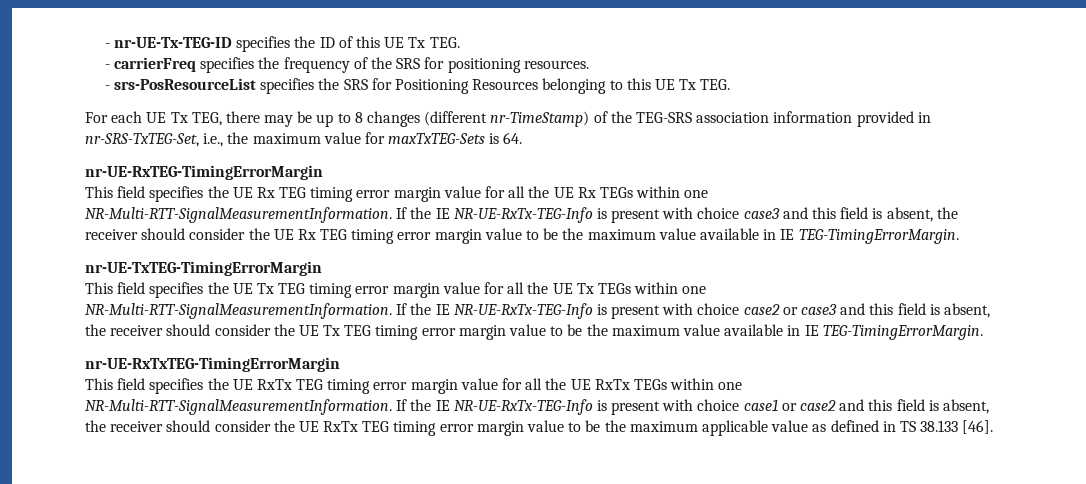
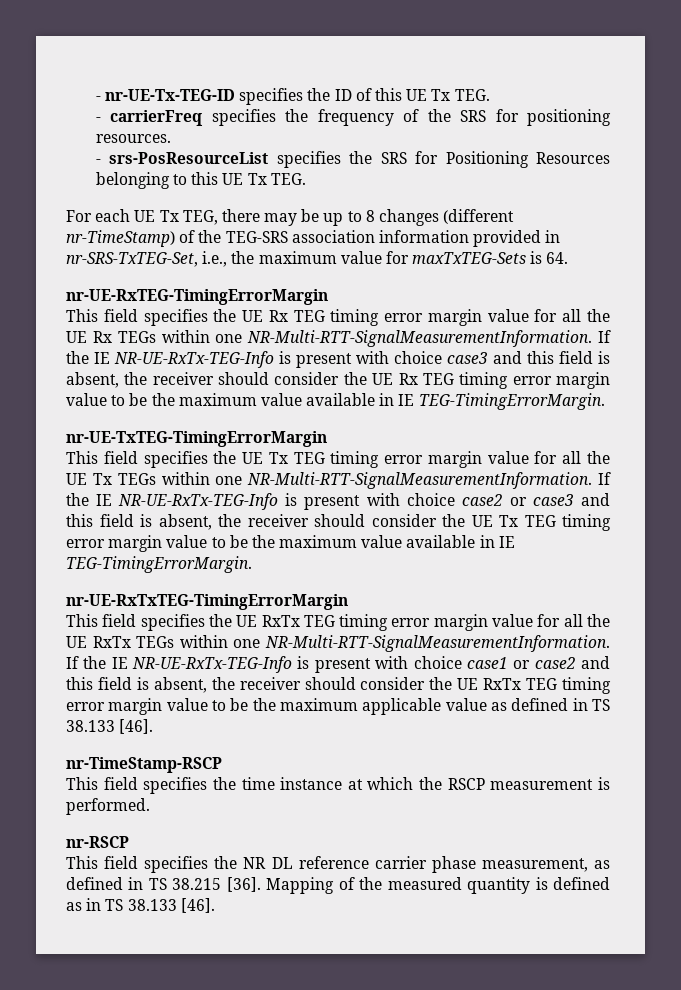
+ nr-TimeStamp-RSCP
+ This field specifies the time instance at which the RSCP measurement is performed.
+ nr-RSCP
+ This field specifies the NR DL reference carrier phase measurement, as defined in TS 38.215 [36]. Mapping of the measured quantity is defined as in TS 38.133 [46].

